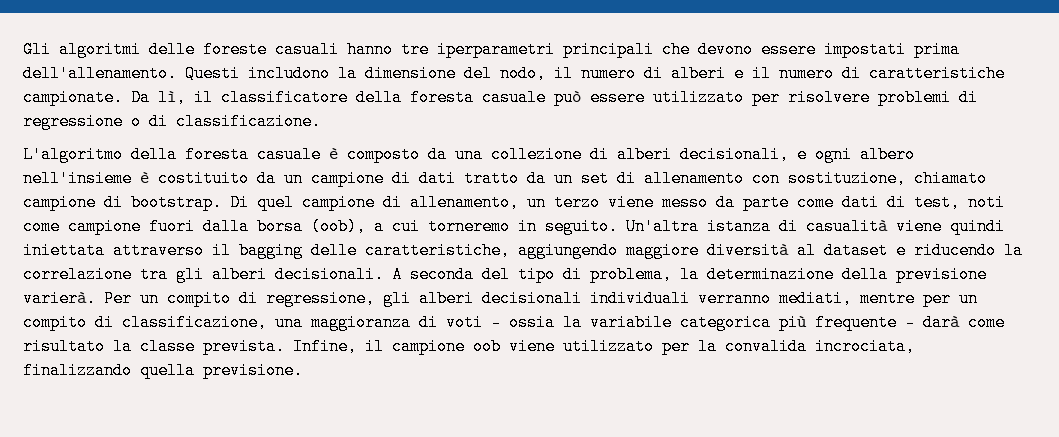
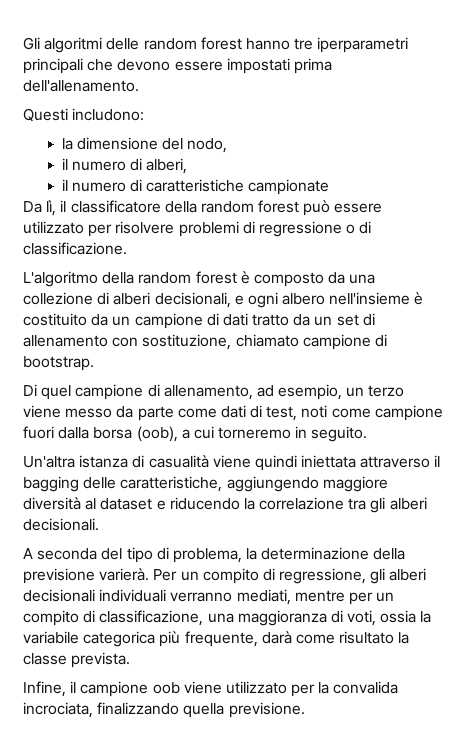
- Gli algoritmi delle foreste casuali hanno tre iperparametri principali che devono essere impostati prima dell'allenamento. Questi includono la dimensione del nodo, il numero di alberi e il numero di caratteristiche campionate. Da lì, il classificatore della foresta casuale può essere utilizzato per risolvere problemi di regressione o di classificazione.
+ Gli algoritmi delle random forest hanno tre iperparametri principali che devono essere impostati prima dell'allenamento.
+ Questi includono:
+ la dimensione del nodo,
+ il numero di alberi,
+ il numero di caratteristiche campionate
+ Da lì, il classificatore della random forest può essere utilizzato per risolvere problemi di regressione o di classificazione.
- L'algoritmo della foresta casuale è composto da una collezione di alberi decisionali, e ogni albero nell'insieme è costituito da un campione di dati tratto da un set di allenamento con sostituzione, chiamato campione di bootstrap. Di quel campione di allenamento, un terzo viene messo da parte come dati di test, noti come campione fuori dalla borsa (oob), a cui torneremo in seguito. Un'altra istanza di casualità viene quindi iniettata attraverso il bagging delle caratteristiche, aggiungendo maggiore diversità al dataset e riducendo la correlazione tra gli alberi decisionali. A seconda del tipo di problema, la determinazione della previsione varierà.
+ L'algoritmo della random forest è composto da una collezione di alberi decisionali, e ogni albero nell'insieme è costituito da un campione di dati tratto da un set di allenamento con sostituzione, chiamato campione di bootstrap.
+ Di quel campione di allenamento, ad esempio, un terzo viene messo da parte come dati di test, noti come campione fuori dalla borsa (oob), a cui torneremo in seguito.
+ Un'altra istanza di casualità viene quindi iniettata attraverso il bagging delle caratteristiche, aggiungendo maggiore diversità al dataset e riducendo la correlazione tra gli alberi decisionali.
+ A seconda del tipo di problema, la determinazione della previsione varierà.
- Per un compito di regressione, gli alberi decisionali individuali verranno mediati, mentre per un compito di classificazione, una maggioranza di voti - ossia la variabile categorica più frequente - darà come risultato la classe prevista. Infine, il campione oob viene utilizzato per la convalida incrociata, finalizzando quella previsione.
+ Per un compito di regressione, gli alberi decisionali individuali verranno mediati, mentre per un compito di classificazione, una maggioranza di voti, ossia la variabile categorica più frequente, darà come risultato la classe prevista.
+ Infine, il campione oob viene utilizzato per la convalida incrociata, finalizzando quella previsione.

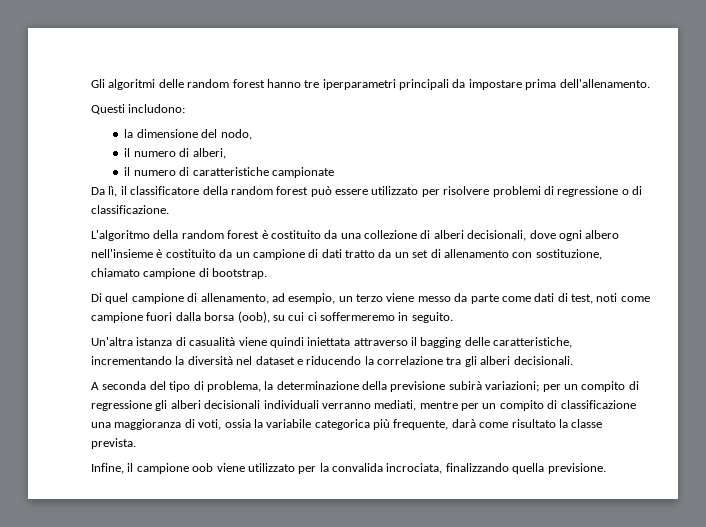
- Gli algoritmi delle random forest hanno tre iperparametri principali che devono essere impostati prima dell'allenamento.
+ Gli algoritmi delle random forest hanno tre iperparametri principali da impostare prima dell'allenamento.
- L'algoritmo della random forest è composto da una collezione di alberi decisionali, e ogni albero nell'insieme è costituito da un campione di dati tratto da un set di allenamento con sostituzione, chiamato campione di bootstrap.
+ L'algoritmo della random forest è costituito da una collezione di alberi decisionali, dove ogni albero nell'insieme è costituito da un campione di dati tratto da un set di allenamento con sostituzione, chiamato campione di bootstrap.
- Di quel campione di allenamento, ad esempio, un terzo viene messo da parte come dati di test, noti come campione fuori dalla borsa (oob), a cui torneremo in seguito.
+ Di quel campione di allenamento, ad esempio, un terzo viene messo da parte come dati di test, noti come campione fuori dalla borsa (oob), su cui ci soffermeremo in seguito.
- Un'altra istanza di casualità viene quindi iniettata attraverso il bagging delle caratteristiche, aggiungendo maggiore diversità al dataset e riducendo la correlazione tra gli alberi decisionali.
+ Un'altra istanza di casualità viene quindi iniettata attraverso il bagging delle caratteristiche, incrementando la diversità nel dataset e riducendo la correlazione tra gli alberi decisionali.
- A seconda del tipo di problema, la determinazione della previsione varierà. Per un compito di regressione, gli alberi decisionali individuali verranno mediati, mentre per un compito di classificazione, una maggioranza di voti, ossia la variabile categorica più frequente, darà come risultato la classe prevista.
+ A seconda del tipo di problema, la determinazione della previsione subirà variazioni; per un compito di regressione gli alberi decisionali individuali verranno mediati, mentre per un compito di classificazione una maggioranza di voti, ossia la variabile categorica più frequente, darà come risultato la classe prevista.

